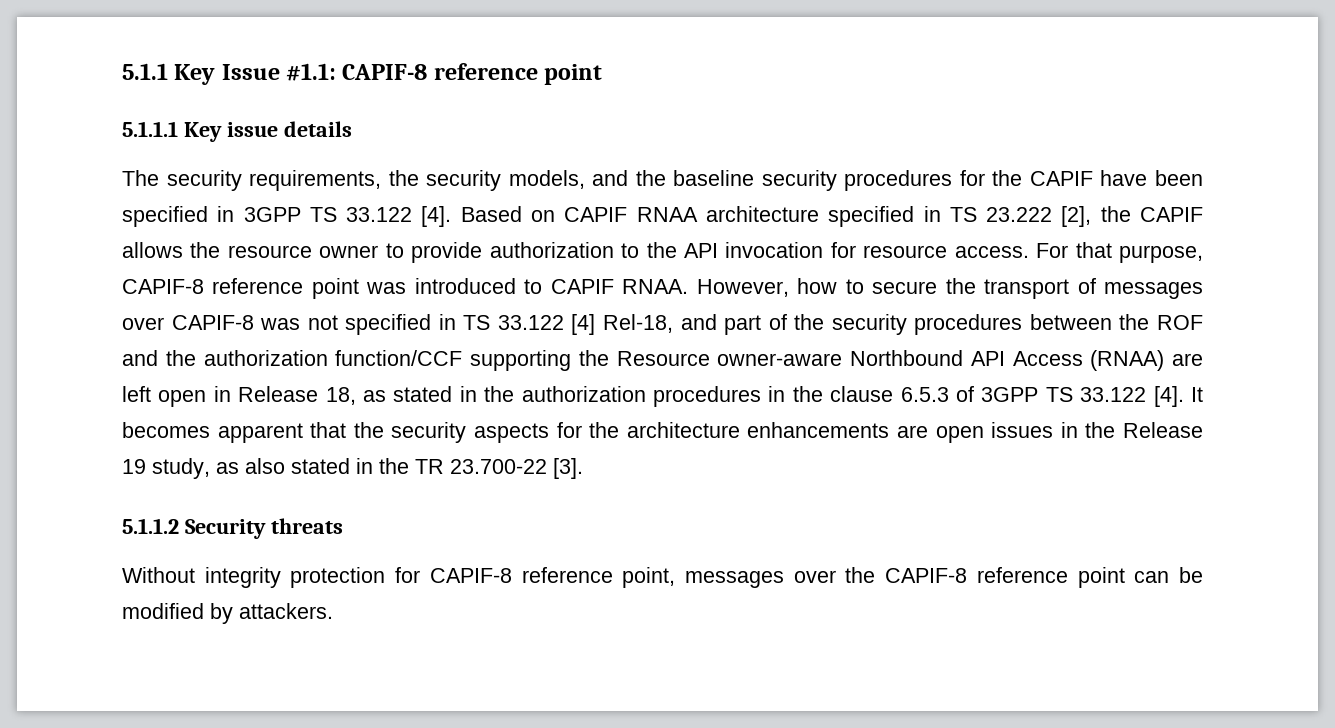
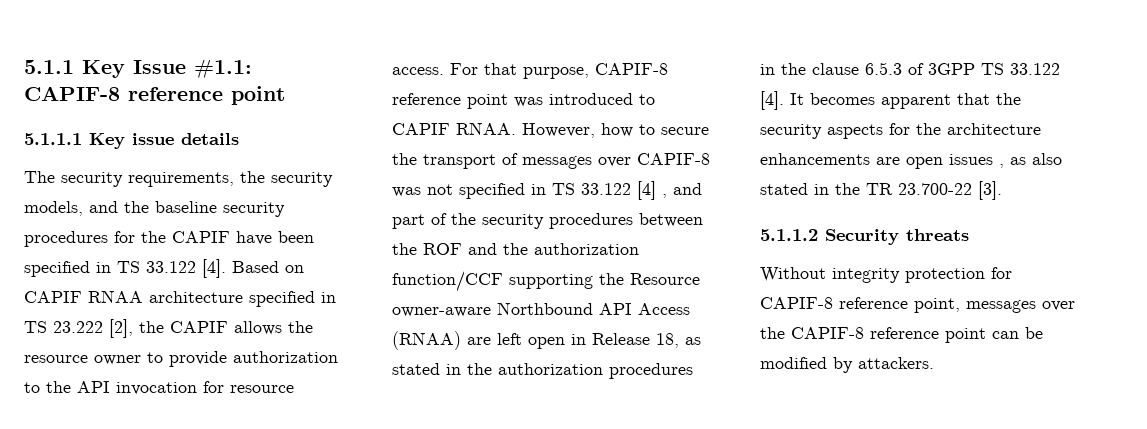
- The security requirements, the security models, and the baseline security procedures for the CAPIF have been specified in 3GPP TS 33.122 [4].
+ The security requirements, the security models, and the baseline security procedures for the CAPIF have been specified in TS 33.122 [4].
- However, how to secure the transport of messages over CAPIF-8 was not specified in TS 33.122 [4] Rel-18, and part of the security procedures between the ROF and the authorization function/CCF supporting the Resource owner-aware Northbound API Access (RNAA) are left open in Release 18, as stated in the authorization procedures in the clause 6.5.3 of 3GPP TS 33.122 [4].
+ However, how to secure the transport of messages over CAPIF-8 was not specified in TS 33.122 [4] , and part of the security procedures between the ROF and the authorization function/CCF supporting the Resource owner-aware Northbound API Access (RNAA) are left open in Release 18, as stated in the authorization procedures in the clause 6.5.3 of 3GPP TS 33.122 [4].
- It becomes apparent that the security aspects for the architecture enhancements are open issues in the Release 19 study, as also stated in the TR 23.700-22 [3].
+ It becomes apparent that the security aspects for the architecture enhancements are open issues , as also stated in the TR 23.700-22 [3].

